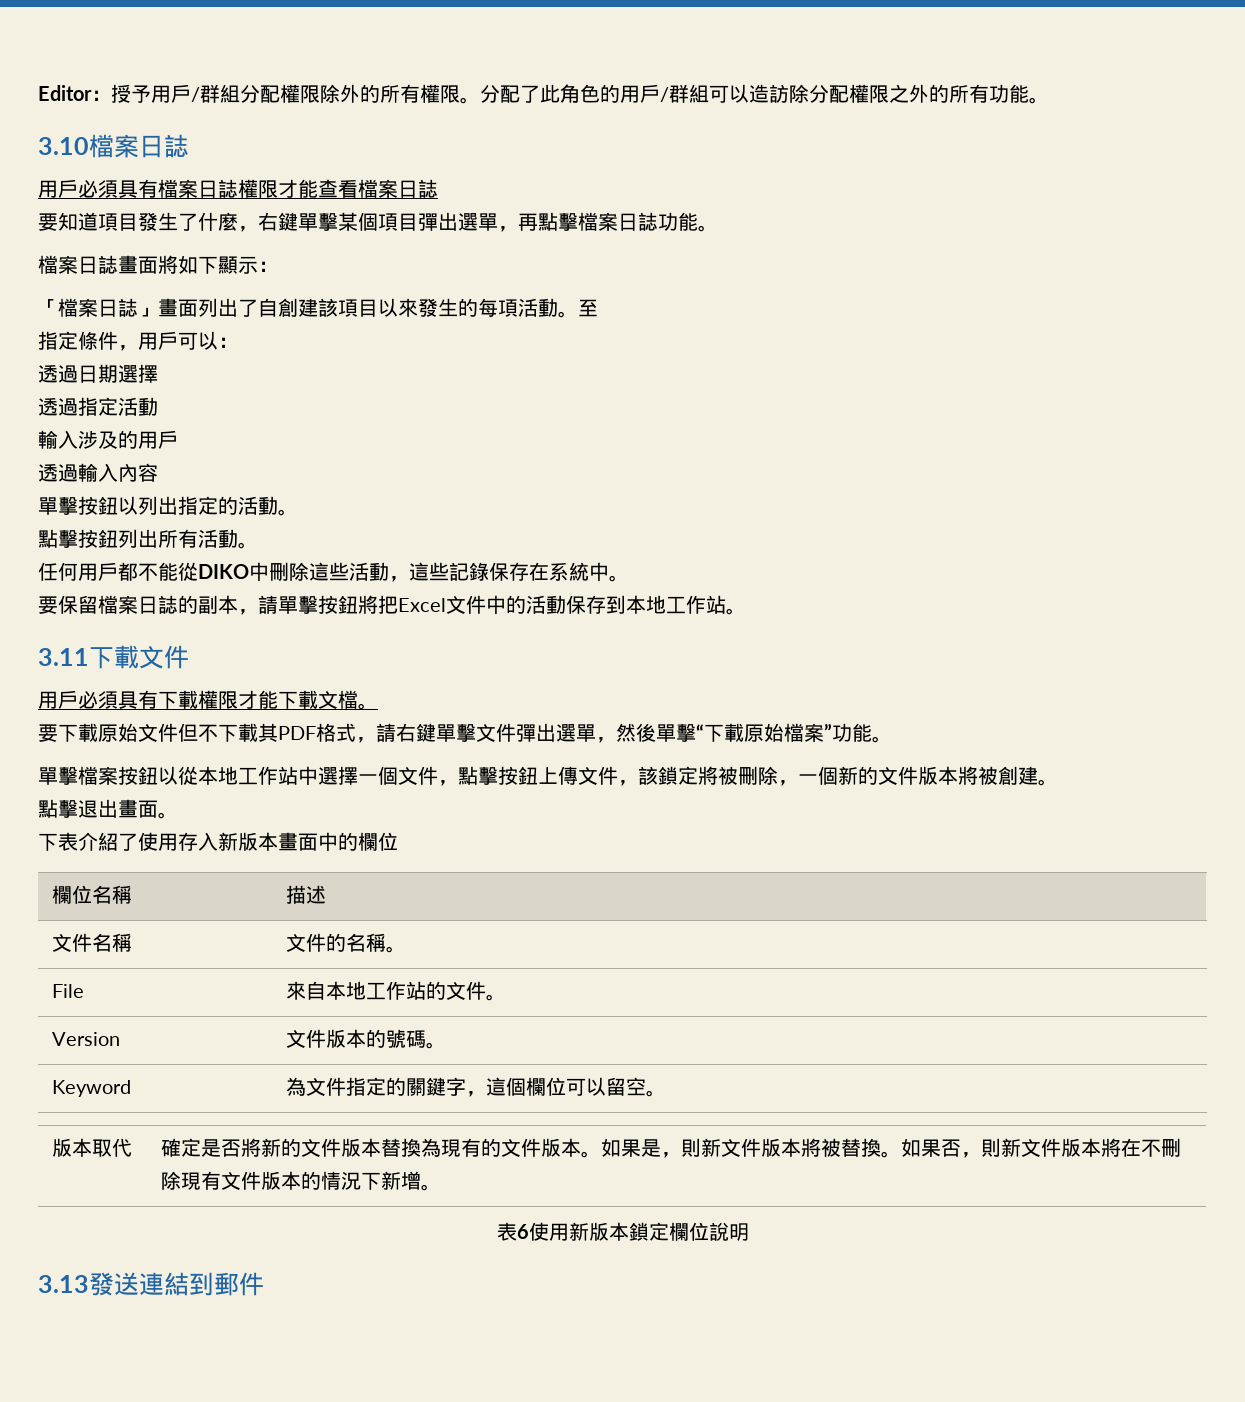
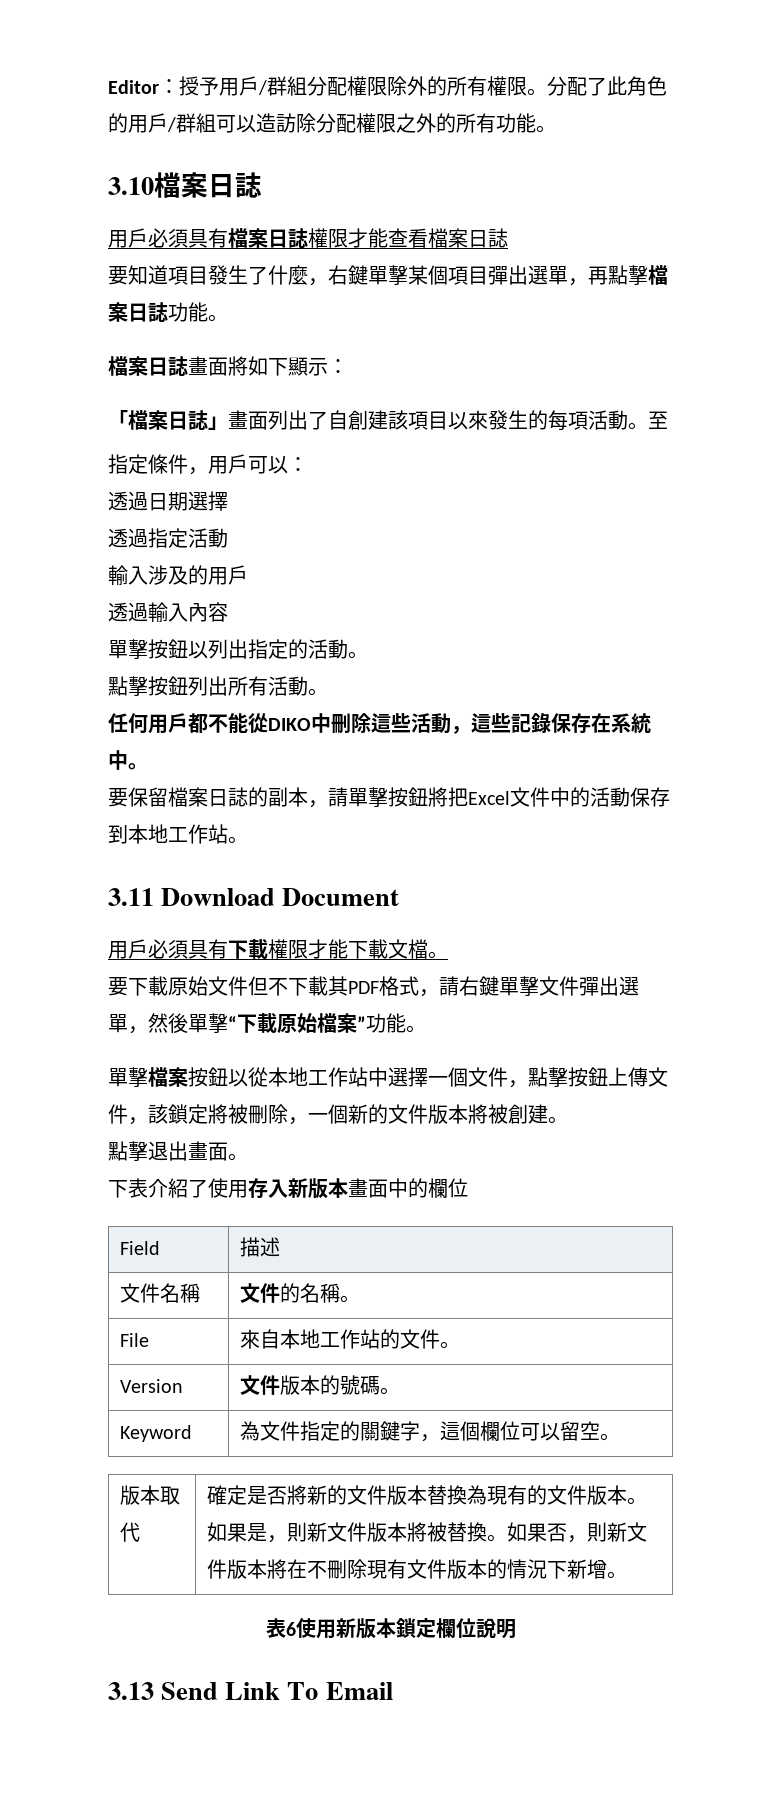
- 3.11下載文件
+ 3.11 Download Document
- 欄位名稱 | 描述
+ Field | 描述
- 3.13發送連結到郵件
+ 3.13 Send Link To Email

